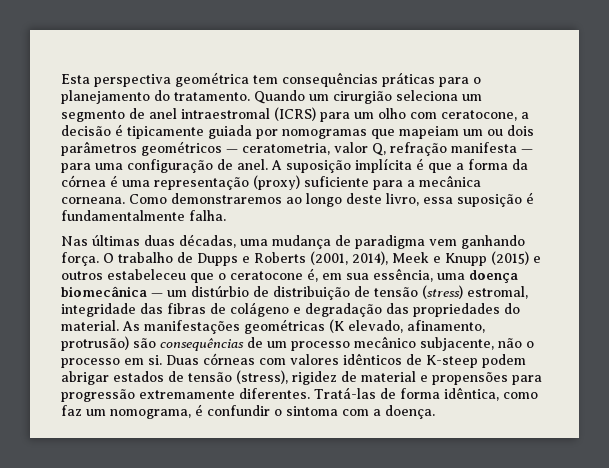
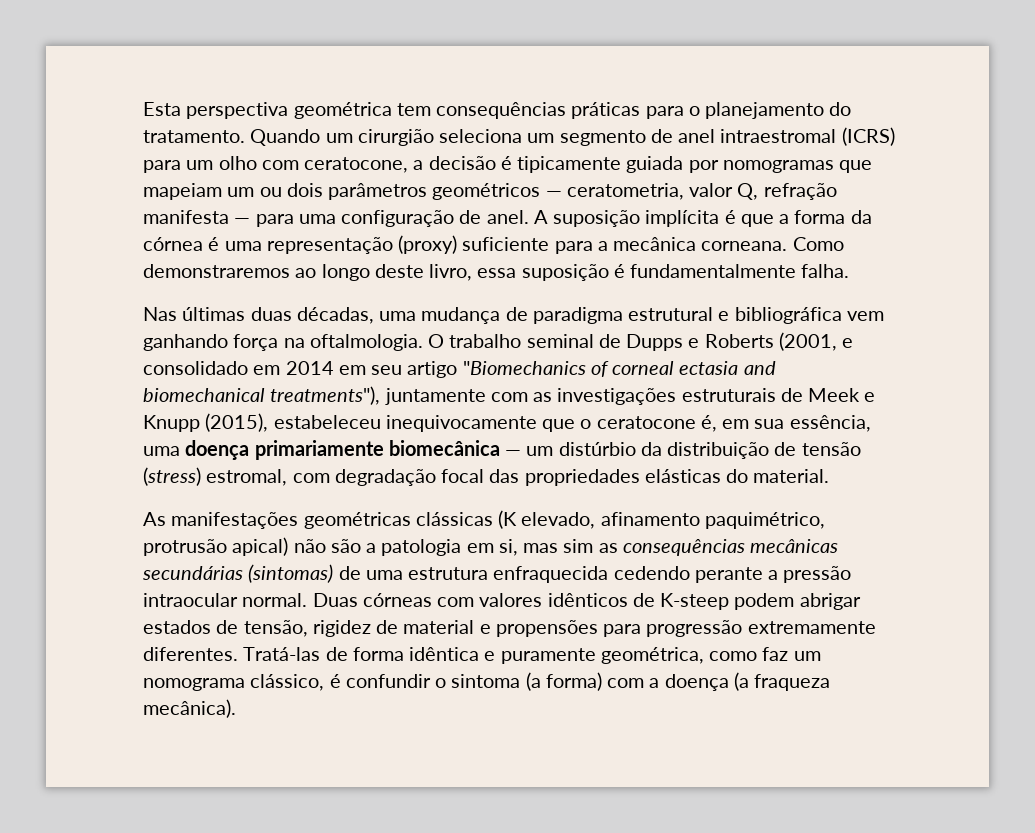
- Nas últimas duas décadas, uma mudança de paradigma vem ganhando força.
+ Nas últimas duas décadas, uma mudança de paradigma estrutural e bibliográfica vem ganhando força na oftalmologia.
- O trabalho de Dupps e Roberts (2001, 2014), Meek e Knupp (2015) e outros estabeleceu que o ceratocone é, em sua essência, uma doença biomecânica — um distúrbio de distribuição de tensão (stress) estromal, integridade das fibras de colágeno e degradação das propriedades do material. As manifestações geométricas (K elevado, afinamento, protrusão) são consequências de um processo mecânico subjacente, não o processo em si.
+ O trabalho seminal de Dupps e Roberts (2001, e consolidado em 2014 em seu artigo "Biomechanics of corneal ectasia and biomechanical treatments"), juntamente com as investigações estruturais de Meek e Knupp (2015), estabeleceu inequivocamente que o ceratocone é, em sua essência, uma doença primariamente biomecânica — um distúrbio da distribuição de tensão (stress) estromal, com degradação focal das propriedades elásticas do material.
+ As manifestações geométricas clássicas (K elevado, afinamento paquimétrico, protrusão apical) não são a patologia em si, mas sim as consequências mecânicas secundárias (sintomas) de uma estrutura enfraquecida cedendo perante a pressão intraocular normal.
- Duas córneas com valores idênticos de K-steep podem abrigar estados de tensão (stress), rigidez de material e propensões para progressão extremamente diferentes.
+ Duas córneas com valores idênticos de K-steep podem abrigar estados de tensão, rigidez de material e propensões para progressão extremamente diferentes.
- Tratá-las de forma idêntica, como faz um nomograma, é confundir o sintoma com a doença.
+ Tratá-las de forma idêntica e puramente geométrica, como faz um nomograma clássico, é confundir o sintoma (a forma) com a doença (a fraqueza mecânica).

